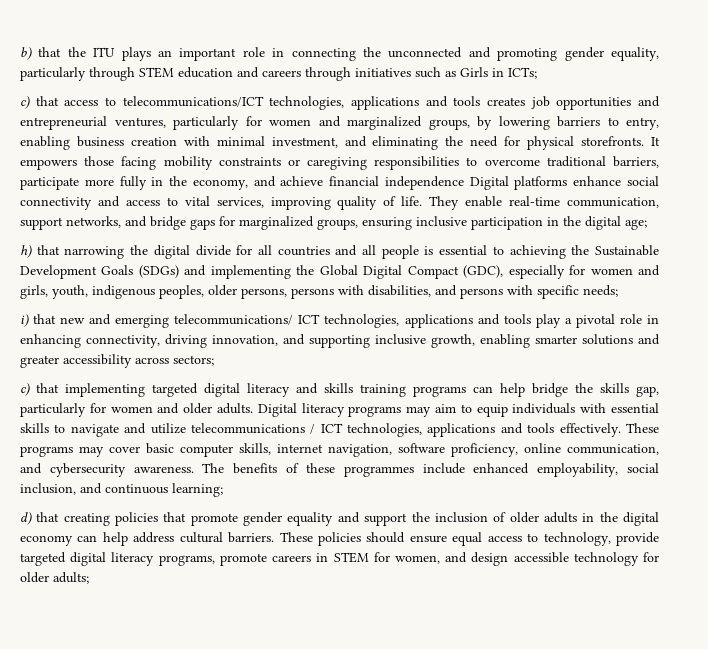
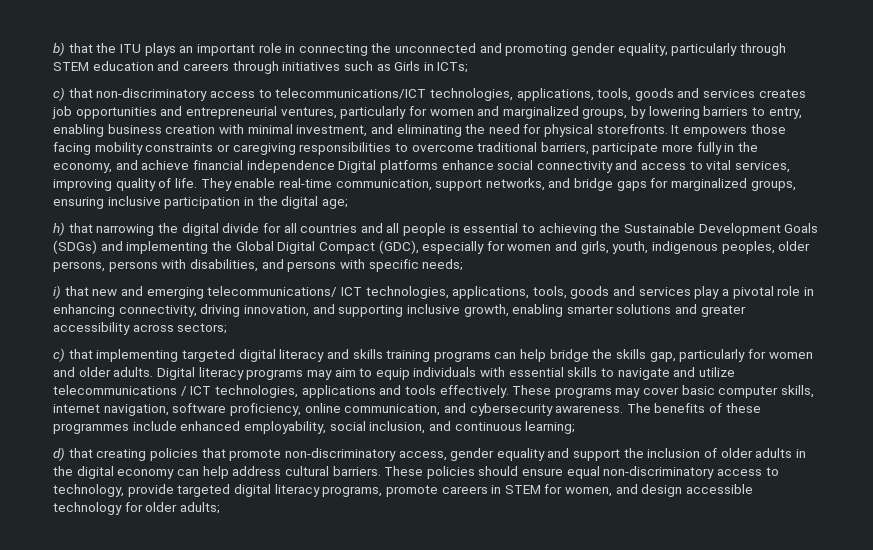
- c) that access to telecommunications/ICT technologies, applications and tools creates job opportunities and entrepreneurial ventures, particularly for women and marginalized groups, by lowering barriers to entry, enabling business creation with minimal investment, and eliminating the need for physical storefronts.
+ c) that non-discriminatory access to telecommunications/ICT technologies, applications, tools, goods and services creates job opportunities and entrepreneurial ventures, particularly for women and marginalized groups, by lowering barriers to entry, enabling business creation with minimal investment, and eliminating the need for physical storefronts.
- i) that new and emerging telecommunications/ ICT technologies, applications and tools play a pivotal role in enhancing connectivity, driving innovation, and supporting inclusive growth, enabling smarter solutions and greater accessibility across sectors;
+ i) that new and emerging telecommunications/ ICT technologies, applications, tools, goods and services play a pivotal role in enhancing connectivity, driving innovation, and supporting inclusive growth, enabling smarter solutions and greater accessibility across sectors;
- d) that creating policies that promote gender equality and support the inclusion of older adults in the digital economy can help address cultural barriers.
+ d) that creating policies that promote non-discriminatory access, gender equality and support the inclusion of older adults in the digital economy can help address cultural barriers.
- These policies should ensure equal access to technology, provide targeted digital literacy programs, promote careers in STEM for women, and design accessible technology for older adults;
+ These policies should ensure equal non-discriminatory access to technology, provide targeted digital literacy programs, promote careers in STEM for women, and design accessible technology for older adults;

